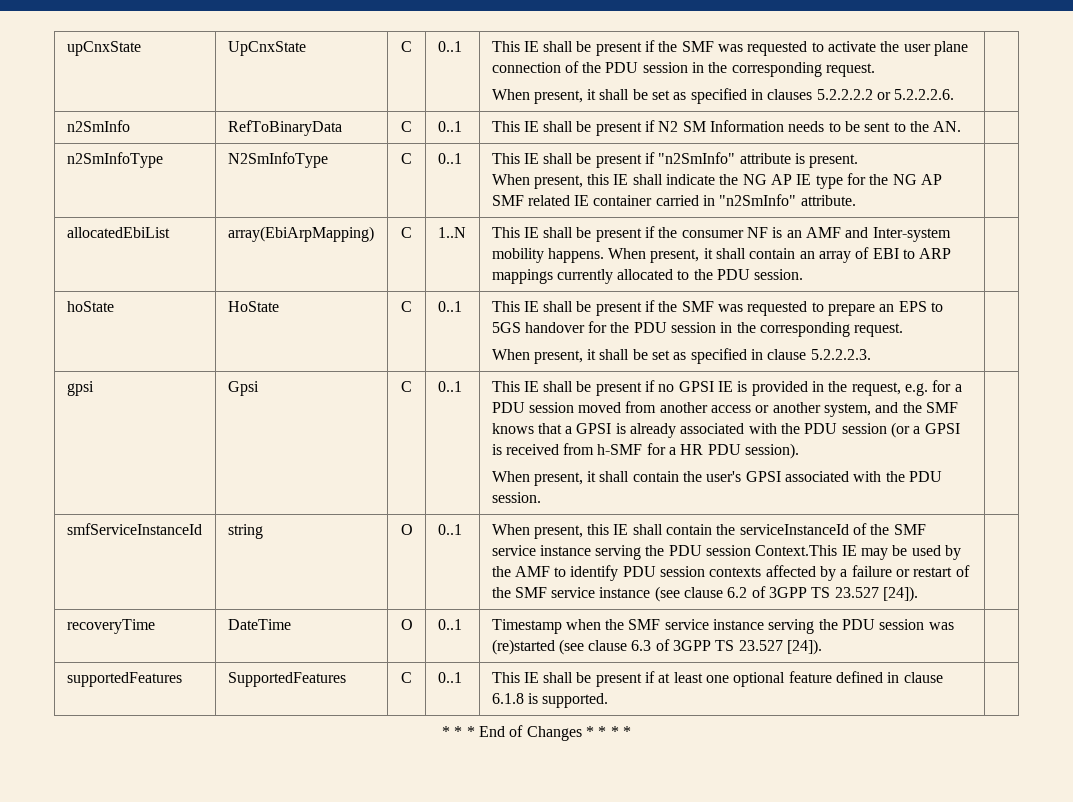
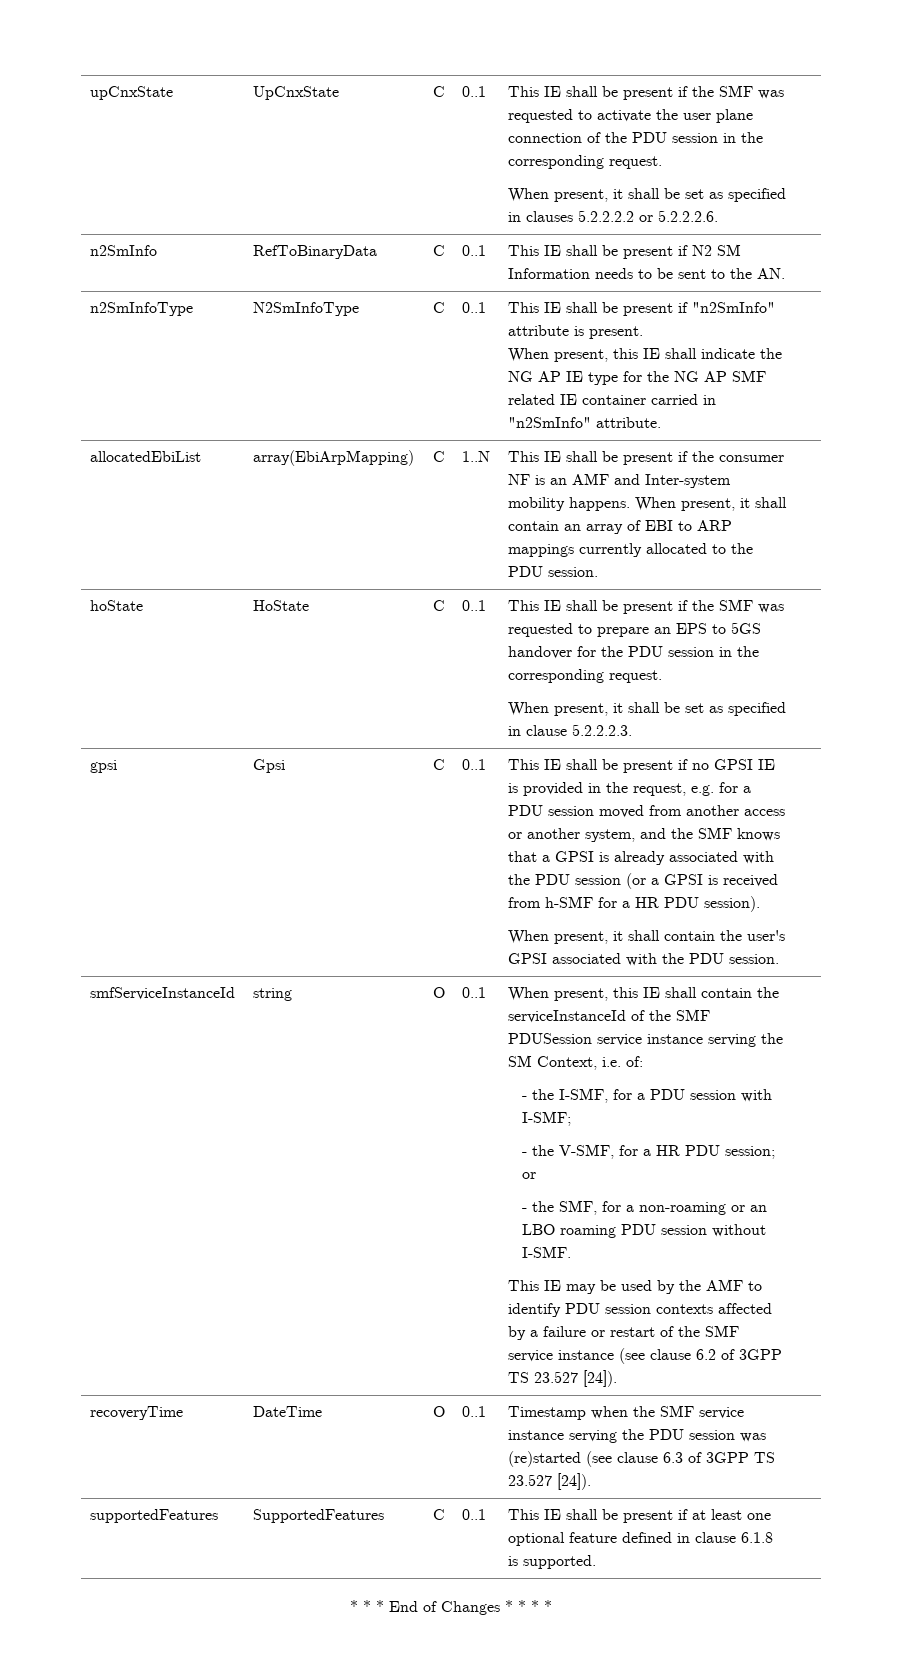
- When present, this IE shall contain the serviceInstanceId of the SMF service instance serving the PDU session Context.This IE may be used by the AMF to identify PDU session contexts affected by a failure or restart of the SMF service instance (see clause 6.2 of 3GPP TS 23.527 [24]).
+ When present, this IE shall contain the serviceInstanceId of the SMF PDUSession service instance serving the SM Context, i.e. of:
+ - the I-SMF, for a PDU session with I-SMF;
+ - the V-SMF, for a HR PDU session; or
+ - the SMF, for a non-roaming or an LBO roaming PDU session without I-SMF.
+ This IE may be used by the AMF to identify PDU session contexts affected by a failure or restart of the SMF service instance (see clause 6.2 of 3GPP TS 23.527 [24]).

